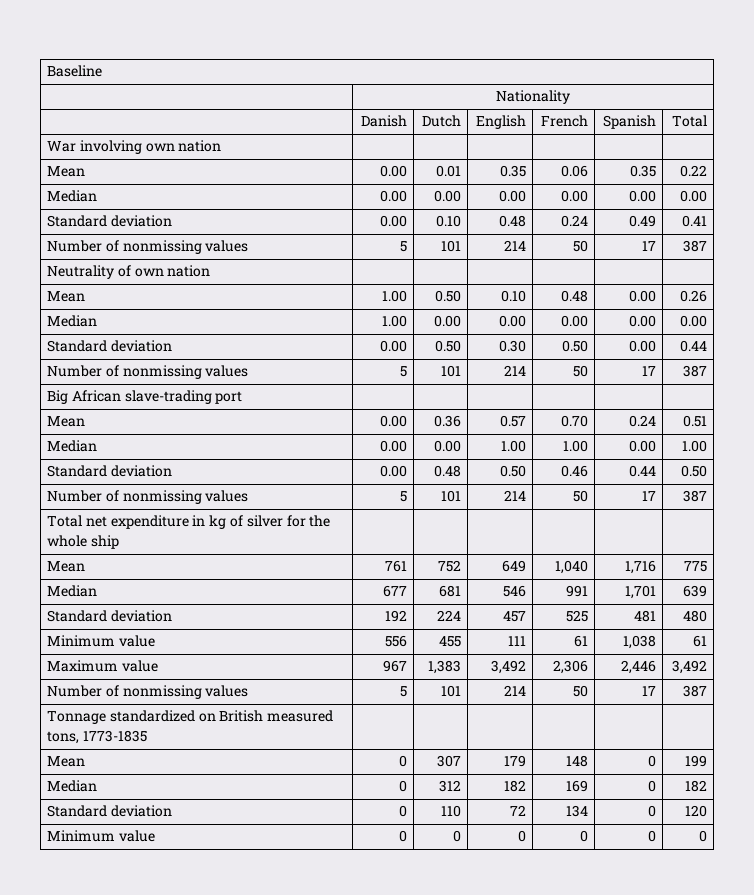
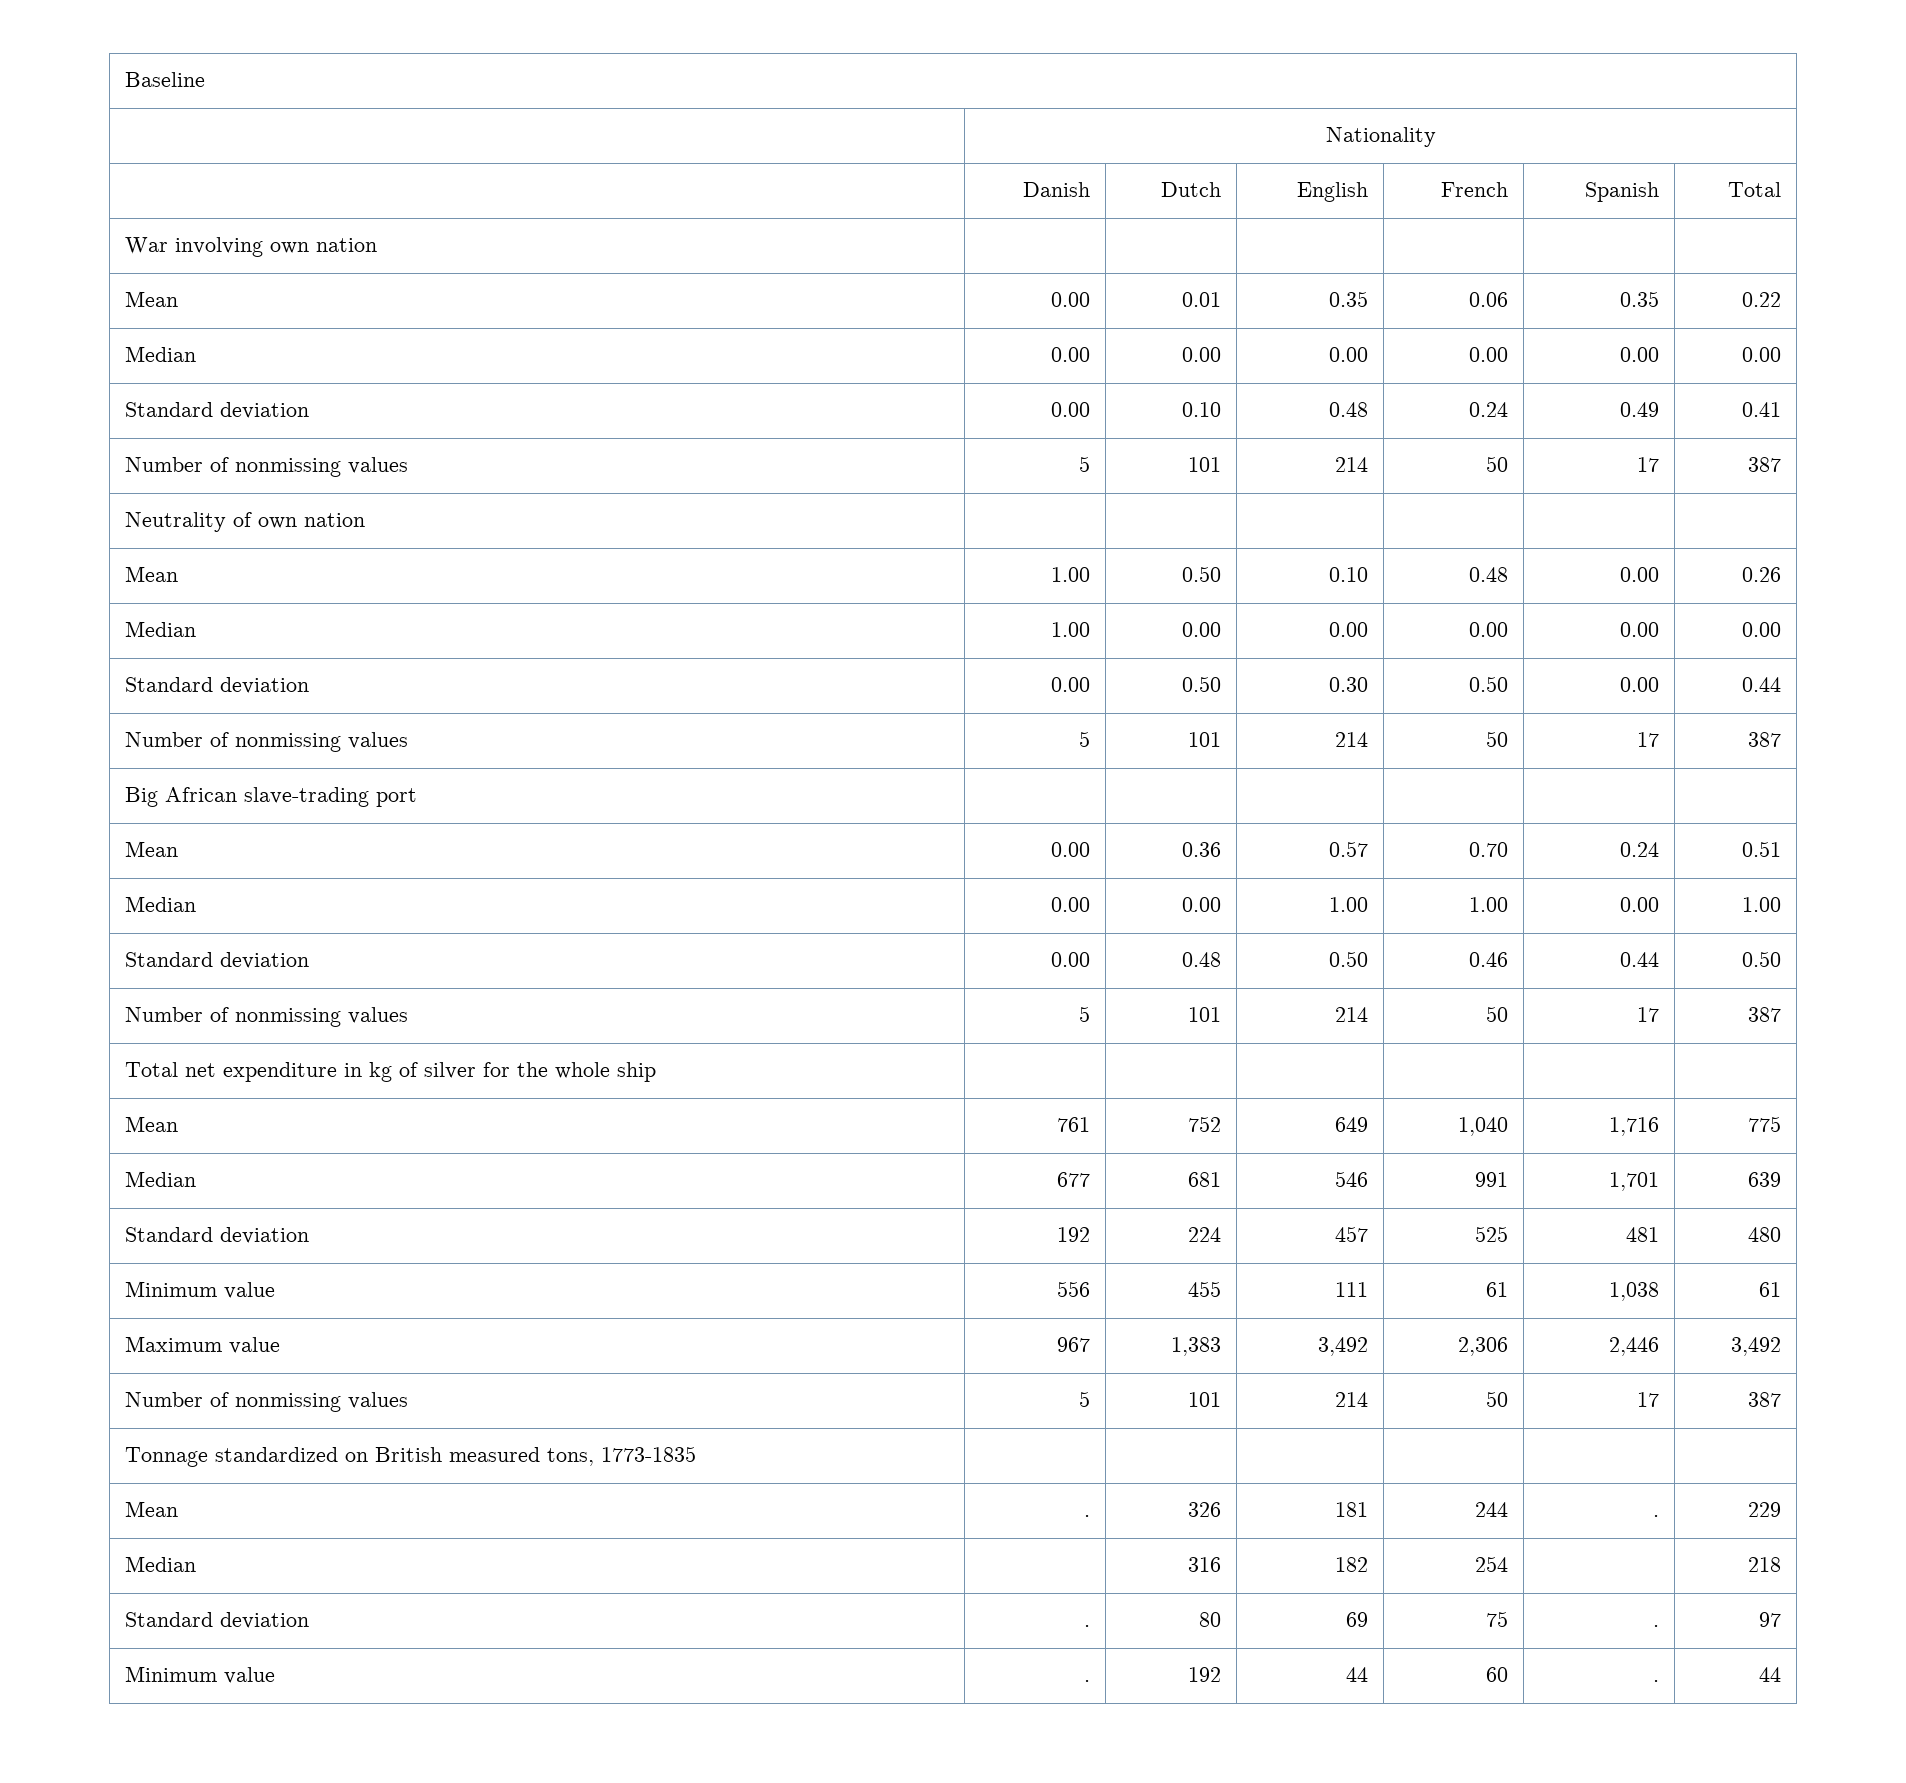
- Mean | 0 | 307 | 179 | 148 | 0 | 199
- Median | 0 | 312 | 182 | 169 | 0 | 182
- Standard deviation | 0 | 110 | 72 | 134 | 0 | 120
- Minimum value | 0 | 0 | 0 | 0 | 0 | 0
+ Mean | . | 326 | 181 | 244 | . | 229
+ Median | | 316 | 182 | 254 | | 218
+ Standard deviation | . | 80 | 69 | 75 | . | 97
+ Minimum value | . | 192 | 44 | 60 | . | 44

